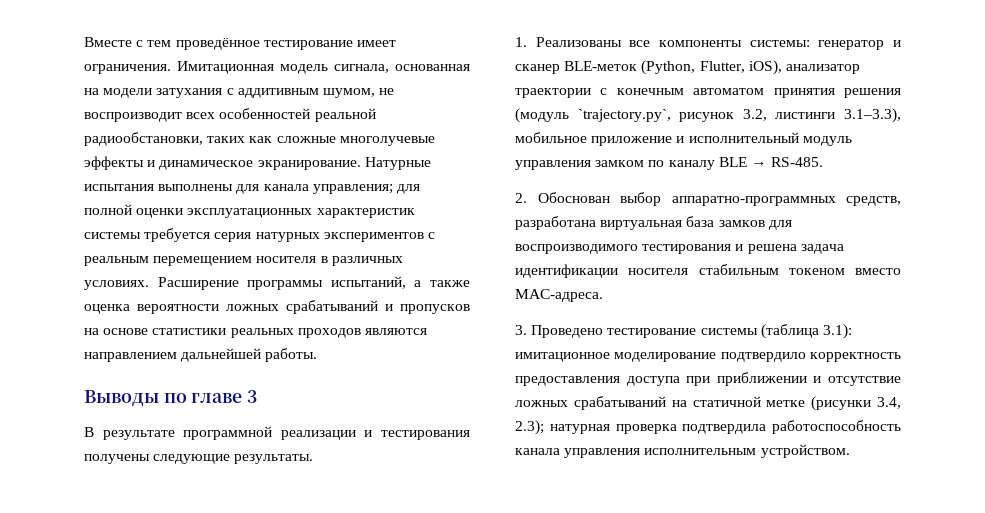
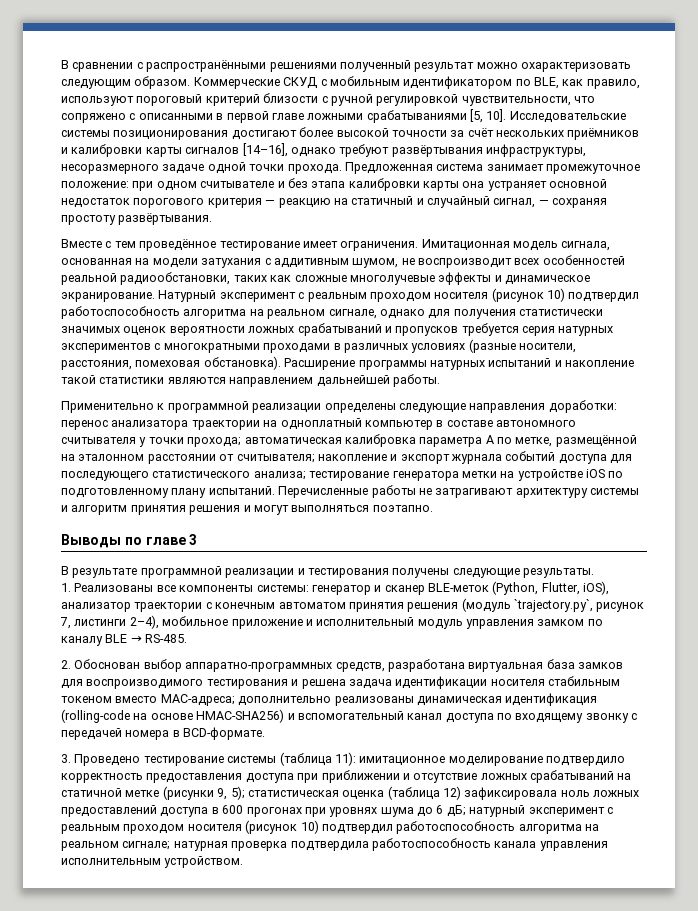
+ В сравнении с распространёнными решениями полученный результат можно охарактеризовать следующим образом. Коммерческие СКУД с мобильным идентификатором по BLE, как правило, используют пороговый критерий близости с ручной регулировкой чувствительности, что сопряжено с описанными в первой главе ложными срабатываниями [5, 10]. Исследовательские системы позиционирования достигают более высокой точности за счёт нескольких приёмников и калибровки карты сигналов [14–16], однако требуют развёртывания инфраструктуры, несоразмерного задаче одной точки прохода. Предложенная система занимает промежуточное положение: при одном считывателе и без этапа калибровки карты она устраняет основной недостаток порогового критерия — реакцию на статичный и случайный сигнал, — сохраняя простоту развёртывания.
- Натурные испытания выполнены для канала управления; для полной оценки эксплуатационных характеристик системы требуется серия натурных экспериментов с реальным перемещением носителя в различных условиях. Расширение программы испытаний, а также оценка вероятности ложных срабатываний и пропусков на основе статистики реальных проходов являются направлением дальнейшей работы.
+ Натурный эксперимент с реальным проходом носителя (рисунок 10) подтвердил работоспособность алгоритма на реальном сигнале, однако для получения статистически значимых оценок вероятности ложных срабатываний и пропусков требуется серия натурных экспериментов с многократными проходами в различных условиях (разные носители, расстояния, помеховая обстановка). Расширение программы натурных испытаний и накопление такой статистики являются направлением дальнейшей работы.
+ Применительно к программной реализации определены следующие направления доработки: перенос анализатора траектории на одноплатный компьютер в составе автономного считывателя у точки прохода; автоматическая калибровка параметра A по метке, размещённой на эталонном расстоянии от считывателя; накопление и экспорт журнала событий доступа для последующего статистического анализа; тестирование генератора метки на устройстве iOS по подготовленному плану испытаний. Перечисленные работы не затрагивают архитектуру системы и алгоритм принятия решения и могут выполняться поэтапно.
- 1. Реализованы все компоненты системы: генератор и сканер BLE-меток (Python, Flutter, iOS), анализатор траектории с конечным автоматом принятия решения (модуль `trajectory.py`, рисунок 3.2, листинги 3.1–3.3), мобильное приложение и исполнительный модуль управления замком по каналу BLE → RS-485.
+ 1. Реализованы все компоненты системы: генератор и сканер BLE-меток (Python, Flutter, iOS), анализатор траектории с конечным автоматом принятия решения (модуль `trajectory.py`, рисунок 7, листинги 2–4), мобильное приложение и исполнительный модуль управления замком по каналу BLE → RS-485.
- 2. Обоснован выбор аппаратно-программных средств, разработана виртуальная база замков для воспроизводимого тестирования и решена задача идентификации носителя стабильным токеном вместо MAC-адреса.
+ 2. Обоснован выбор аппаратно-программных средств, разработана виртуальная база замков для воспроизводимого тестирования и решена задача идентификации носителя стабильным токеном вместо MAC-адреса; дополнительно реализованы динамическая идентификация (rolling-code на основе HMAC-SHA256) и вспомогательный канал доступа по входящему звонку с передачей номера в BCD-формате.
- 3. Проведено тестирование системы (таблица 3.1): имитационное моделирование подтвердило корректность предоставления доступа при приближении и отсутствие ложных срабатываний на статичной метке (рисунки 3.4, 2.3); натурная проверка подтвердила работоспособность канала управления исполнительным устройством.
+ 3. Проведено тестирование системы (таблица 11): имитационное моделирование подтвердило корректность предоставления доступа при приближении и отсутствие ложных срабатываний на статичной метке (рисунки 9, 5); статистическая оценка (таблица 12) зафиксировала ноль ложных предоставлений доступа в 600 прогонах при уровнях шума до 6 дБ; натурный эксперимент с реальным проходом носителя (рисунок 10) подтвердил работоспособность алгоритма на реальном сигнале; натурная проверка подтвердила работоспособность канала управления исполнительным устройством.

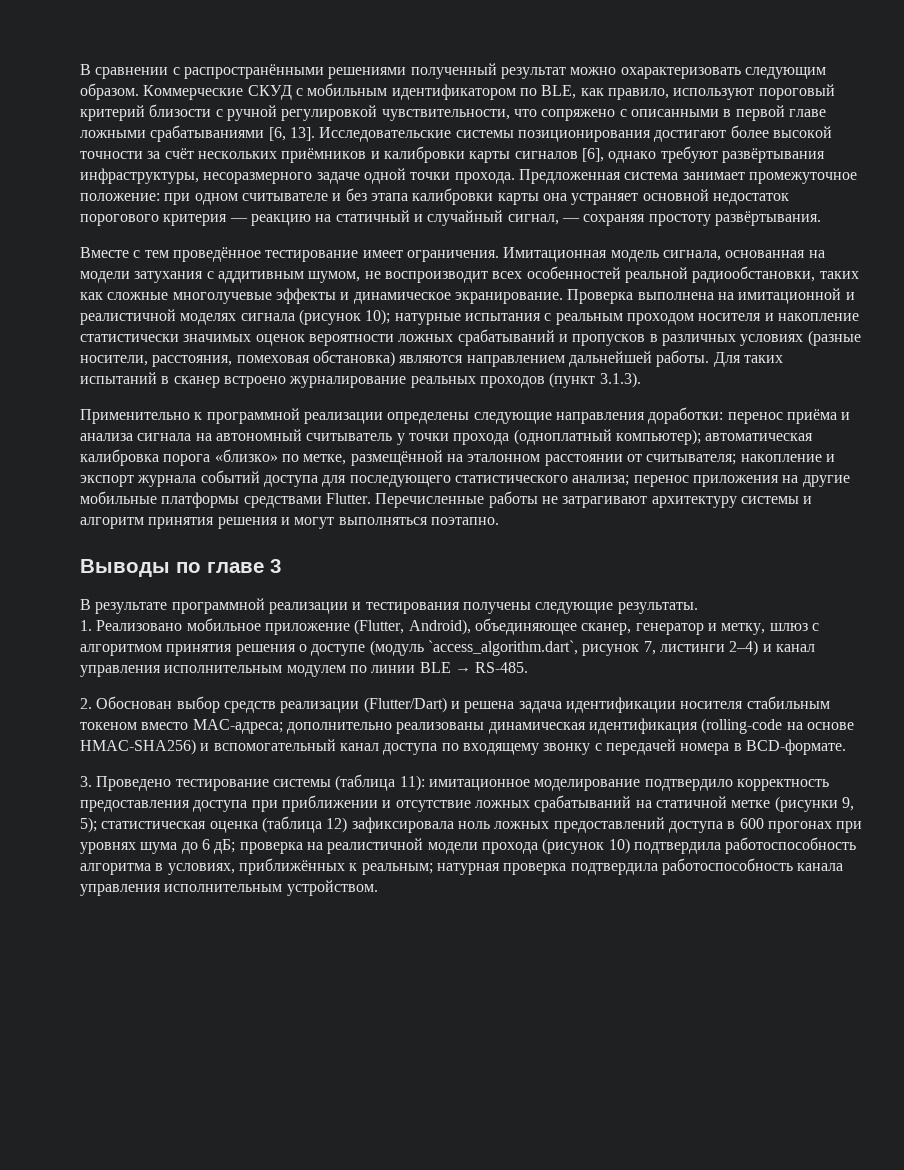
- Коммерческие СКУД с мобильным идентификатором по BLE, как правило, используют пороговый критерий близости с ручной регулировкой чувствительности, что сопряжено с описанными в первой главе ложными срабатываниями [5, 10].
+ Коммерческие СКУД с мобильным идентификатором по BLE, как правило, используют пороговый критерий близости с ручной регулировкой чувствительности, что сопряжено с описанными в первой главе ложными срабатываниями [6, 13].
- Исследовательские системы позиционирования достигают более высокой точности за счёт нескольких приёмников и калибровки карты сигналов [14–16], однако требуют развёртывания инфраструктуры, несоразмерного задаче одной точки прохода.
+ Исследовательские системы позиционирования достигают более высокой точности за счёт нескольких приёмников и калибровки карты сигналов [6], однако требуют развёртывания инфраструктуры, несоразмерного задаче одной точки прохода.
- Натурный эксперимент с реальным проходом носителя (рисунок 10) подтвердил работоспособность алгоритма на реальном сигнале, однако для получения статистически значимых оценок вероятности ложных срабатываний и пропусков требуется серия натурных экспериментов с многократными проходами в различных условиях (разные носители, расстояния, помеховая обстановка). Расширение программы натурных испытаний и накопление такой статистики являются направлением дальнейшей работы.
+ Проверка выполнена на имитационной и реалистичной моделях сигнала (рисунок 10); натурные испытания с реальным проходом носителя и накопление статистически значимых оценок вероятности ложных срабатываний и пропусков в различных условиях (разные носители, расстояния, помеховая обстановка) являются направлением дальнейшей работы. Для таких испытаний в сканер встроено журналирование реальных проходов (пункт 3.1.3).
- Применительно к программной реализации определены следующие направления доработки: перенос анализатора траектории на одноплатный компьютер в составе автономного считывателя у точки прохода; автоматическая калибровка параметра A по метке, размещённой на эталонном расстоянии от считывателя; накопление и экспорт журнала событий доступа для последующего статистического анализа; тестирование генератора метки на устройстве iOS по подготовленному плану испытаний.
+ Применительно к программной реализации определены следующие направления доработки: перенос приёма и анализа сигнала на автономный считыватель у точки прохода (одноплатный компьютер); автоматическая калибровка порога «близко» по метке, размещённой на эталонном расстоянии от считывателя; накопление и экспорт журнала событий доступа для последующего статистического анализа; перенос приложения на другие мобильные платформы средствами Flutter.
- 1. Реализованы все компоненты системы: генератор и сканер BLE-меток (Python, Flutter, iOS), анализатор траектории с конечным автоматом принятия решения (модуль `trajectory.py`, рисунок 7, листинги 2–4), мобильное приложение и исполнительный модуль управления замком по каналу BLE → RS-485.
+ 1. Реализовано мобильное приложение (Flutter, Android), объединяющее сканер, генератор и метку, шлюз с алгоритмом принятия решения о доступе (модуль `access_algorithm.dart`, рисунок 7, листинги 2–4) и канал управления исполнительным модулем по линии BLE → RS-485.
- 2. Обоснован выбор аппаратно-программных средств, разработана виртуальная база замков для воспроизводимого тестирования и решена задача идентификации носителя стабильным токеном вместо MAC-адреса; дополнительно реализованы динамическая идентификация (rolling-code на основе HMAC-SHA256) и вспомогательный канал доступа по входящему звонку с передачей номера в BCD-формате.
+ 2. Обоснован выбор средств реализации (Flutter/Dart) и решена задача идентификации носителя стабильным токеном вместо MAC-адреса; дополнительно реализованы динамическая идентификация (rolling-code на основе HMAC-SHA256) и вспомогательный канал доступа по входящему звонку с передачей номера в BCD-формате.
- 3. Проведено тестирование системы (таблица 11): имитационное моделирование подтвердило корректность предоставления доступа при приближении и отсутствие ложных срабатываний на статичной метке (рисунки 9, 5); статистическая оценка (таблица 12) зафиксировала ноль ложных предоставлений доступа в 600 прогонах при уровнях шума до 6 дБ; натурный эксперимент с реальным проходом носителя (рисунок 10) подтвердил работоспособность алгоритма на реальном сигнале; натурная проверка подтвердила работоспособность канала управления исполнительным устройством.
+ 3. Проведено тестирование системы (таблица 11): имитационное моделирование подтвердило корректность предоставления доступа при приближении и отсутствие ложных срабатываний на статичной метке (рисунки 9, 5); статистическая оценка (таблица 12) зафиксировала ноль ложных предоставлений доступа в 600 прогонах при уровнях шума до 6 дБ; проверка на реалистичной модели прохода (рисунок 10) подтвердила работоспособность алгоритма в условиях, приближённых к реальным; натурная проверка подтвердила работоспособность канала управления исполнительным устройством.

